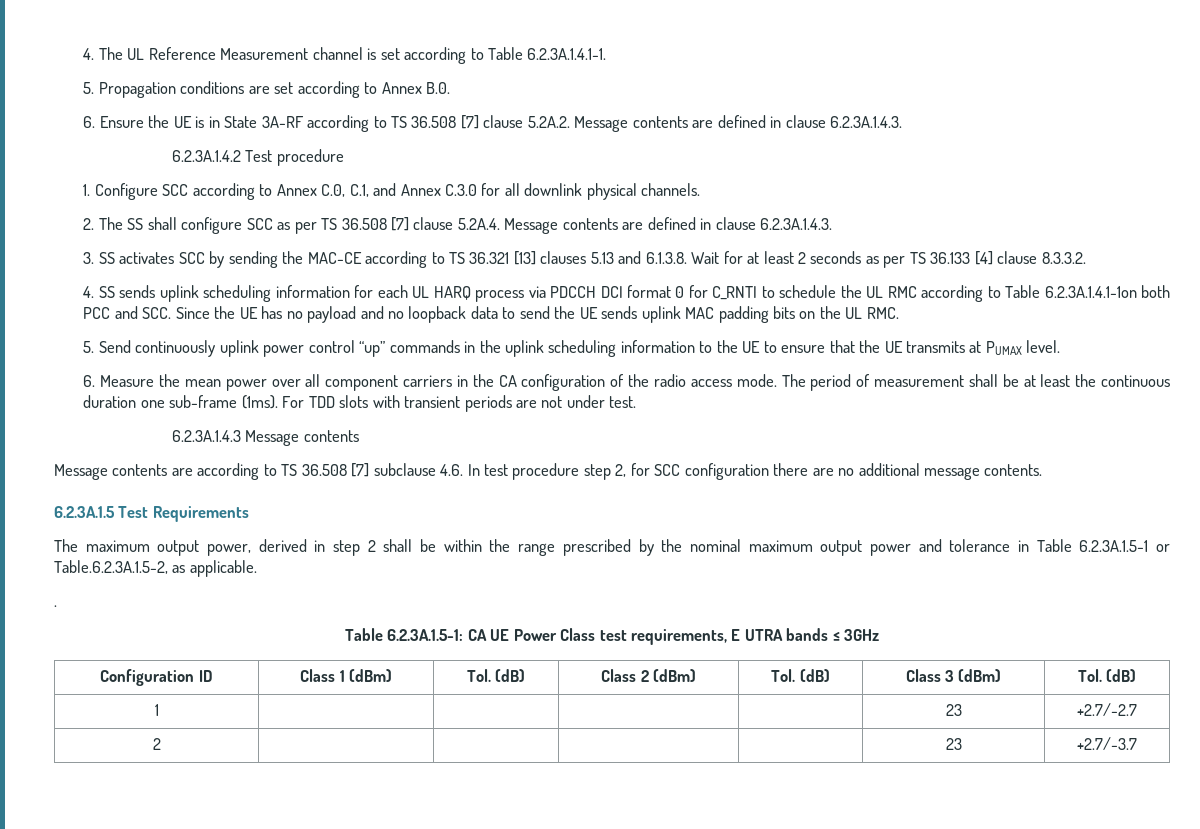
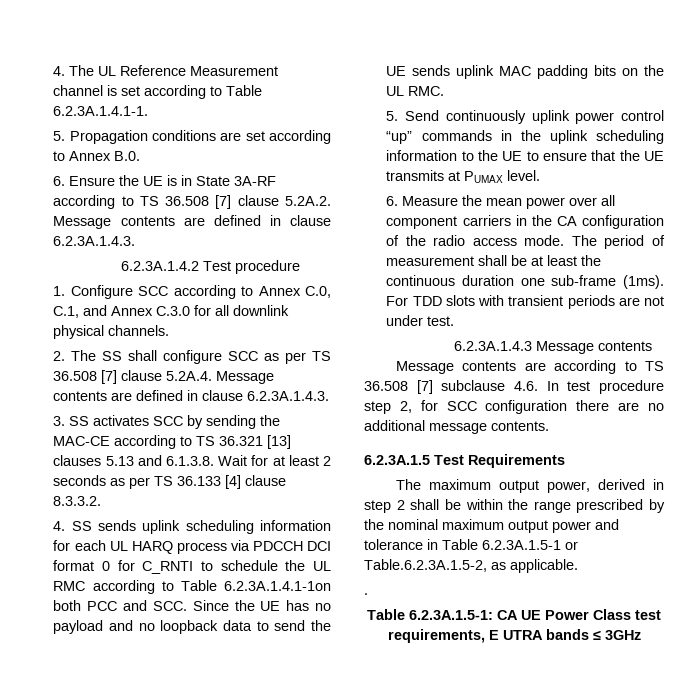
- Configuration ID | Class 1 (dBm) | Tol. (dB) | Class 2 (dBm) | Tol. (dB) | Class 3 (dBm) | Tol. (dB)
- 1 | | | | | 23 | +2.7/-2.7
- 2 | | | | | 23 | +2.7/-3.7

